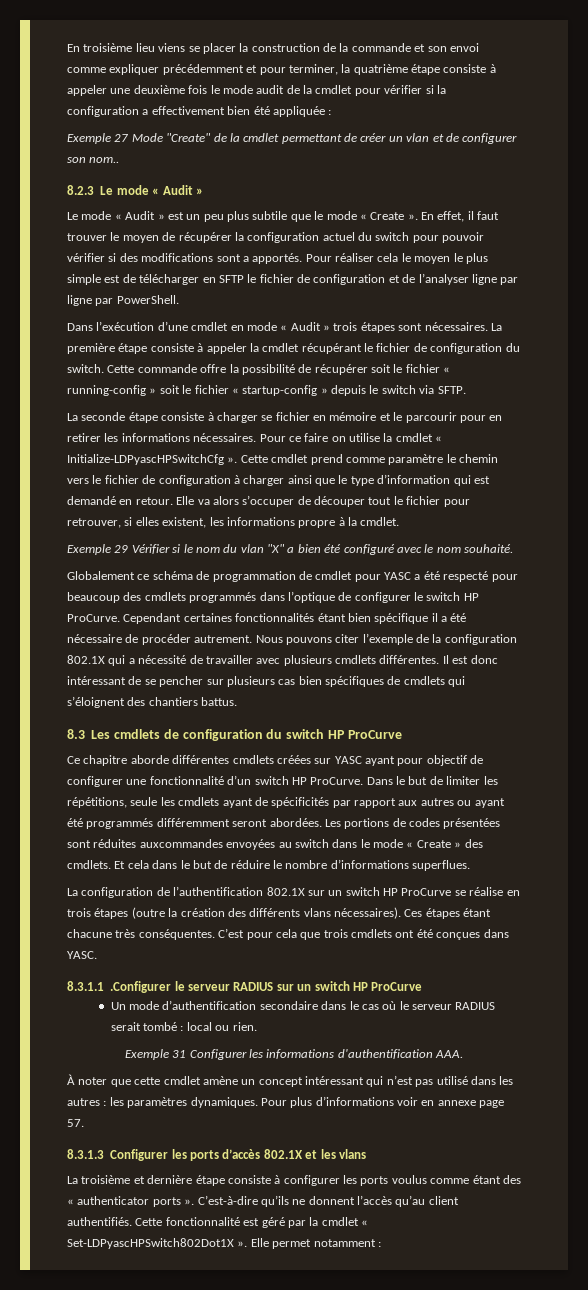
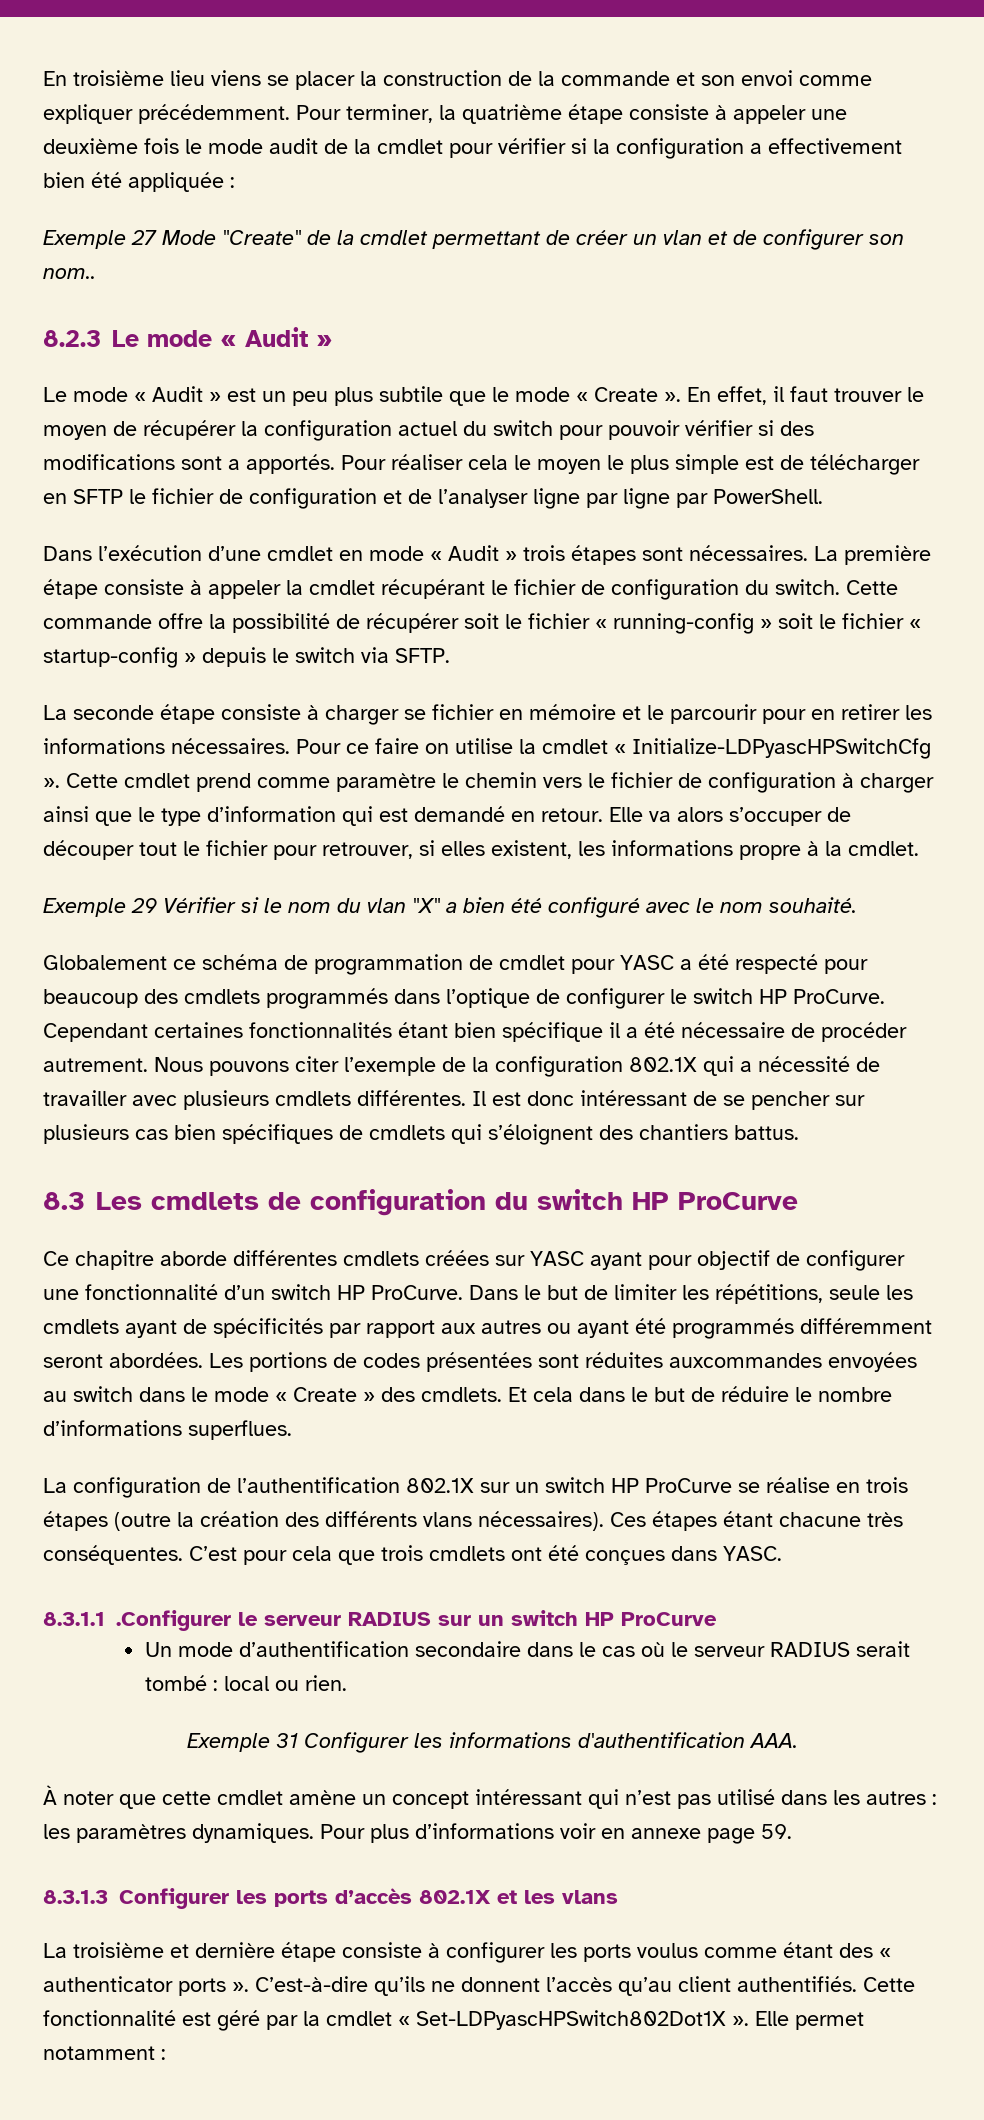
- En troisième lieu viens se placer la construction de la commande et son envoi comme expliquer précédemment et pour terminer, la quatrième étape consiste à appeler une deuxième fois le mode audit de la cmdlet pour vérifier si la configuration a effectivement bien été appliquée :
+ En troisième lieu viens se placer la construction de la commande et son envoi comme expliquer précédemment. Pour terminer, la quatrième étape consiste à appeler une deuxième fois le mode audit de la cmdlet pour vérifier si la configuration a effectivement bien été appliquée :
- Pour plus d’informations voir en annexe page 57.
+ Pour plus d’informations voir en annexe page 59.

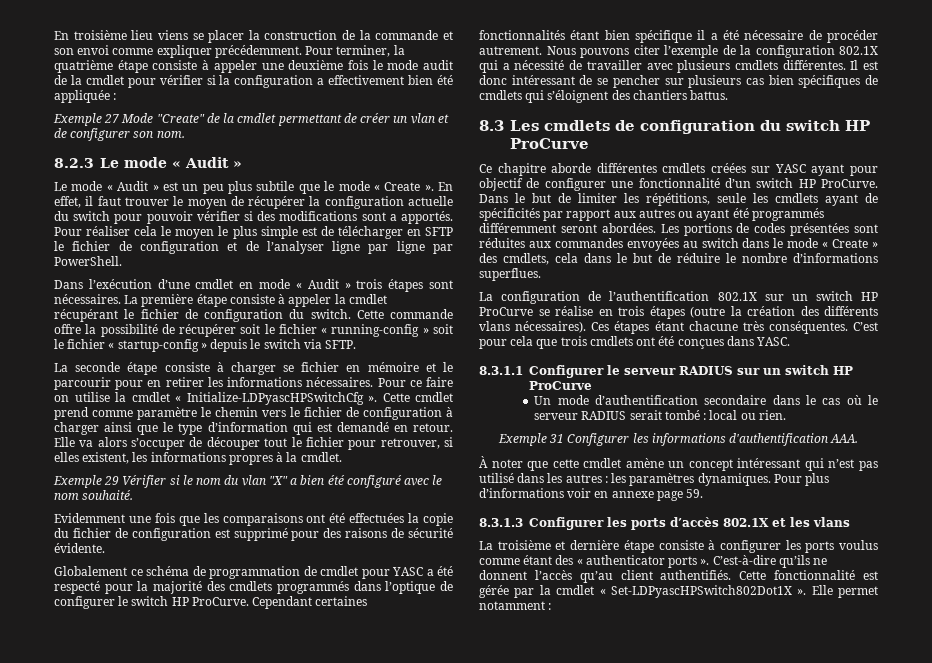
- Exemple 27 Mode "Create" de la cmdlet permettant de créer un vlan et de configurer son nom..
+ Exemple 27 Mode "Create" de la cmdlet permettant de créer un vlan et de configurer son nom.
- En effet, il faut trouver le moyen de récupérer la configuration actuel du switch pour pouvoir vérifier si des modifications sont a apportés.
+ En effet, il faut trouver le moyen de récupérer la configuration actuelle du switch pour pouvoir vérifier si des modifications sont a apportés.
- Elle va alors s’occuper de découper tout le fichier pour retrouver, si elles existent, les informations propre à la cmdlet.
+ Elle va alors s’occuper de découper tout le fichier pour retrouver, si elles existent, les informations propres à la cmdlet.
+ Evidemment une fois que les comparaisons ont été effectuées la copie du fichier de configuration est supprimé pour des raisons de sécurité évidente.
- Globalement ce schéma de programmation de cmdlet pour YASC a été respecté pour beaucoup des cmdlets programmés dans l’optique de configurer le switch HP ProCurve.
+ Globalement ce schéma de programmation de cmdlet pour YASC a été respecté pour la majorité des cmdlets programmés dans l’optique de configurer le switch HP ProCurve.
- Les portions de codes présentées sont réduites auxcommandes envoyées au switch dans le mode « Create » des cmdlets. Et cela dans le but de réduire le nombre d’informations superflues.
+ Les portions de codes présentées sont réduites aux commandes envoyées au switch dans le mode « Create » des cmdlets, cela dans le but de réduire le nombre d’informations superflues.
- 8.3.1.1 .Configurer le serveur RADIUS sur un switch HP ProCurve
+ 8.3.1.1 Configurer le serveur RADIUS sur un switch HP ProCurve
- Cette fonctionnalité est géré par la cmdlet « Set-LDPyascHPSwitch802Dot1X ».
+ Cette fonctionnalité est gérée par la cmdlet « Set-LDPyascHPSwitch802Dot1X ».

